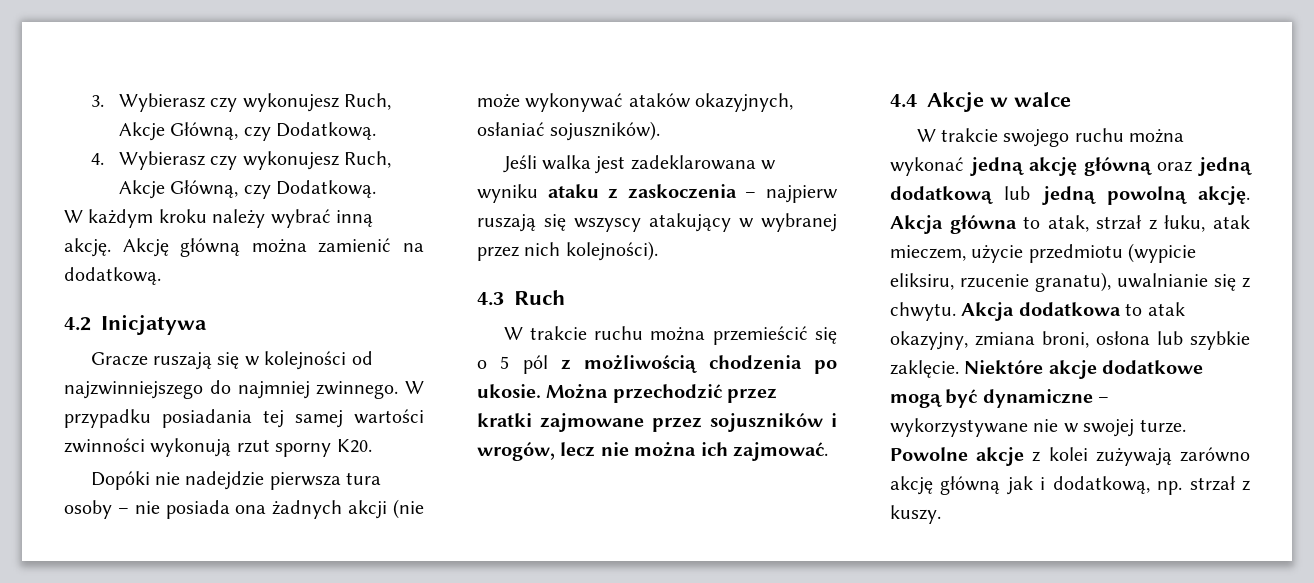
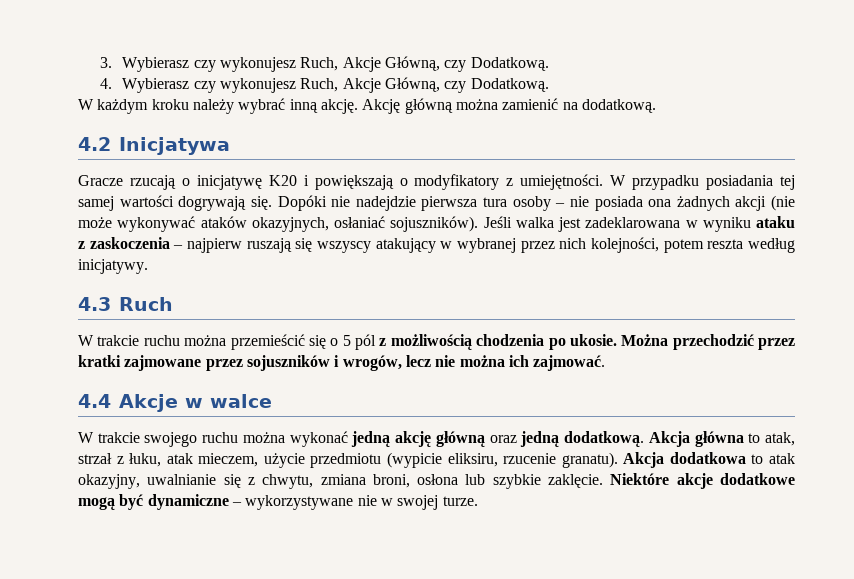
- Gracze ruszają się w kolejności od najzwinniejszego do najmniej zwinnego.
+ Gracze rzucają o inicjatywę K20 i powiększają o modyfikatory z umiejętności.
- W przypadku posiadania tej samej wartości zwinności wykonują rzut sporny K20.
- Dopóki nie nadejdzie pierwsza tura osoby – nie posiada ona żadnych akcji (nie może wykonywać ataków okazyjnych, osłaniać sojuszników).
- Jeśli walka jest zadeklarowana w wyniku ataku z zaskoczenia – najpierw ruszają się wszyscy atakujący w wybranej przez nich kolejności).
+ W przypadku posiadania tej samej wartości dogrywają się. Dopóki nie nadejdzie pierwsza tura osoby – nie posiada ona żadnych akcji (nie może wykonywać ataków okazyjnych, osłaniać sojuszników). Jeśli walka jest zadeklarowana w wyniku ataku z zaskoczenia – najpierw ruszają się wszyscy atakujący w wybranej przez nich kolejności, potem reszta według inicjatywy.
- W trakcie swojego ruchu można wykonać jedną akcję główną oraz jedną dodatkową lub jedną powolną akcję.
+ W trakcie swojego ruchu można wykonać jedną akcję główną oraz jedną dodatkową.
- Akcja główna to atak, strzał z łuku, atak mieczem, użycie przedmiotu (wypicie eliksiru, rzucenie granatu), uwalnianie się z chwytu.
+ Akcja główna to atak, strzał z łuku, atak mieczem, użycie przedmiotu (wypicie eliksiru, rzucenie granatu).
- Akcja dodatkowa to atak okazyjny, zmiana broni, osłona lub szybkie zaklęcie.
+ Akcja dodatkowa to atak okazyjny, uwalnianie się z chwytu, zmiana broni, osłona lub szybkie zaklęcie.
- Powolne akcje z kolei zużywają zarówno akcję główną jak i dodatkową, np. strzał z kuszy.

